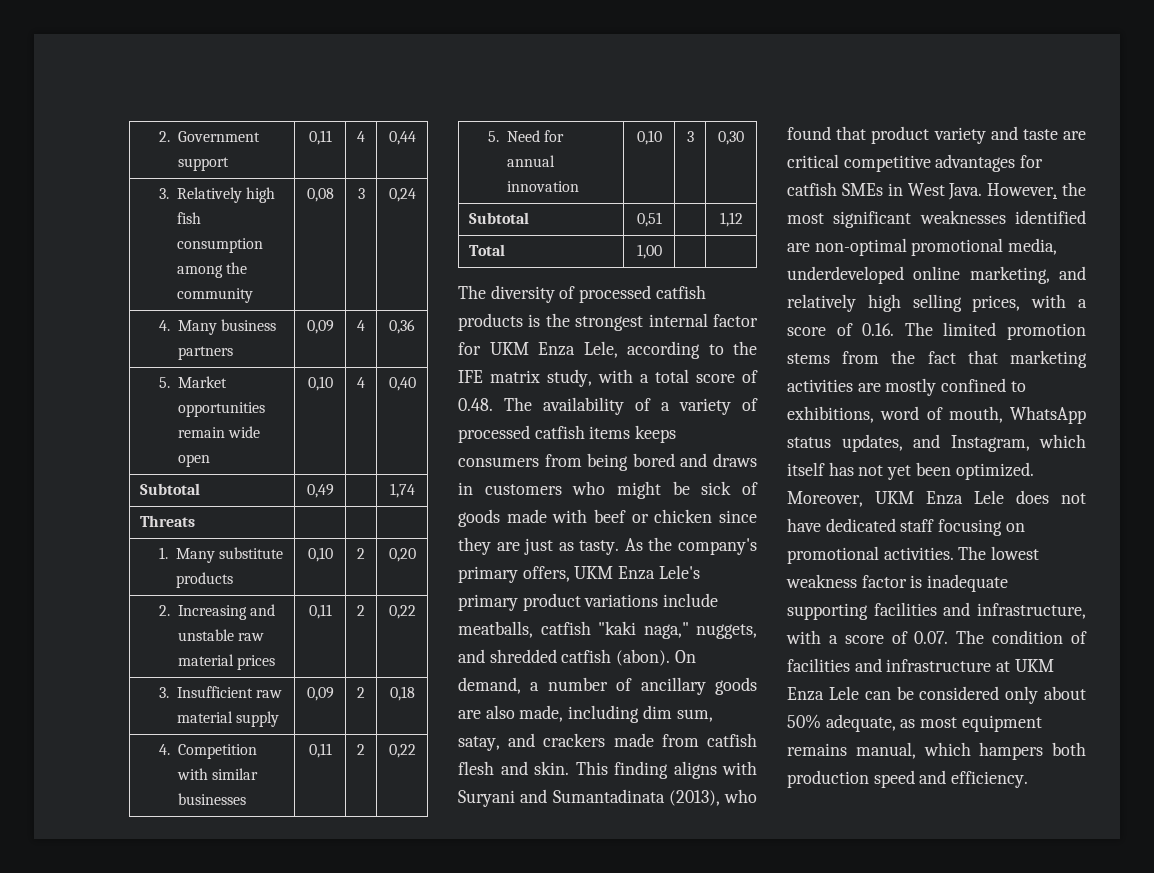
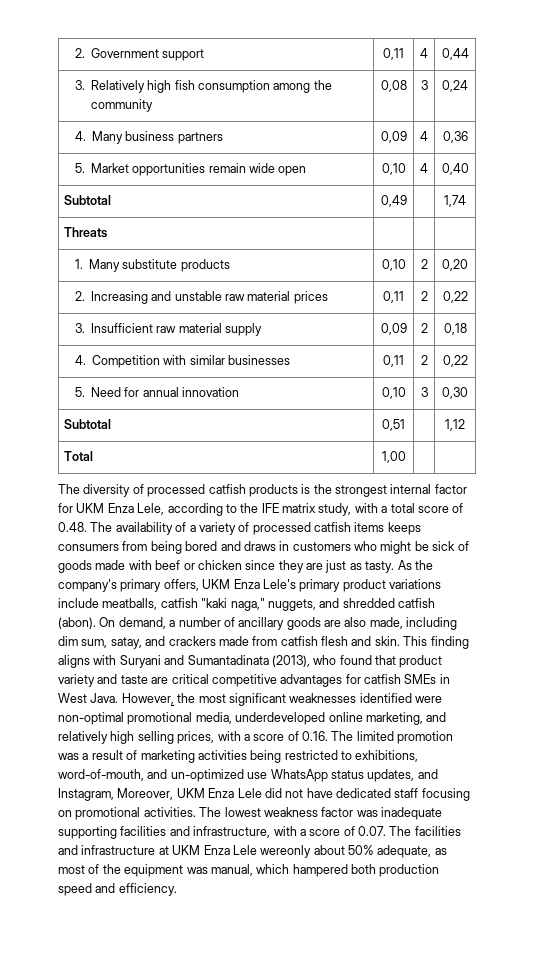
- However, the most significant weaknesses identified are non-optimal promotional media, underdeveloped online marketing, and relatively high selling prices, with a score of 0.16. The limited promotion stems from the fact that marketing activities are mostly confined to exhibitions, word of mouth, WhatsApp status updates, and Instagram, which itself has not yet been optimized. Moreover, UKM Enza Lele does not have dedicated staff focusing on promotional activities.
+ However, the most significant weaknesses identified were non-optimal promotional media, underdeveloped online marketing, and relatively high selling prices, with a score of 0.16. The limited promotion was a result of marketing activities being restricted to exhibitions, word-of-mouth, and un-optimized use WhatsApp status updates, and Instagram, Moreover, UKM Enza Lele did not have dedicated staff focusing on promotional activities.
- The lowest weakness factor is inadequate supporting facilities and infrastructure, with a score of 0.07. The condition of facilities and infrastructure at UKM Enza Lele can be considered only about 50% adequate, as most equipment remains manual, which hampers both production speed and efficiency.
+ The lowest weakness factor was inadequate supporting facilities and infrastructure, with a score of 0.07. The facilities and infrastructure at UKM Enza Lele wereonly about 50% adequate, as most of the equipment was manual, which hampered both production speed and efficiency.

